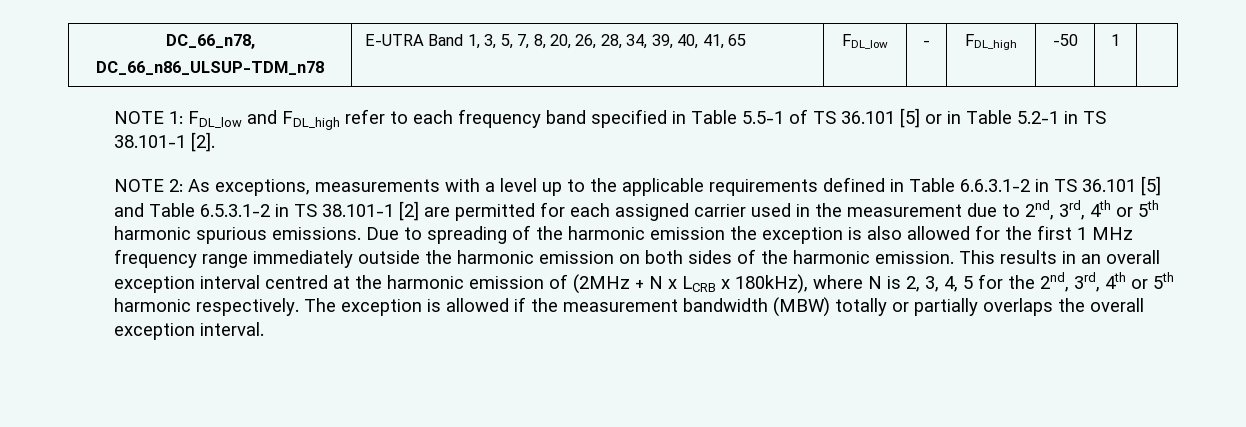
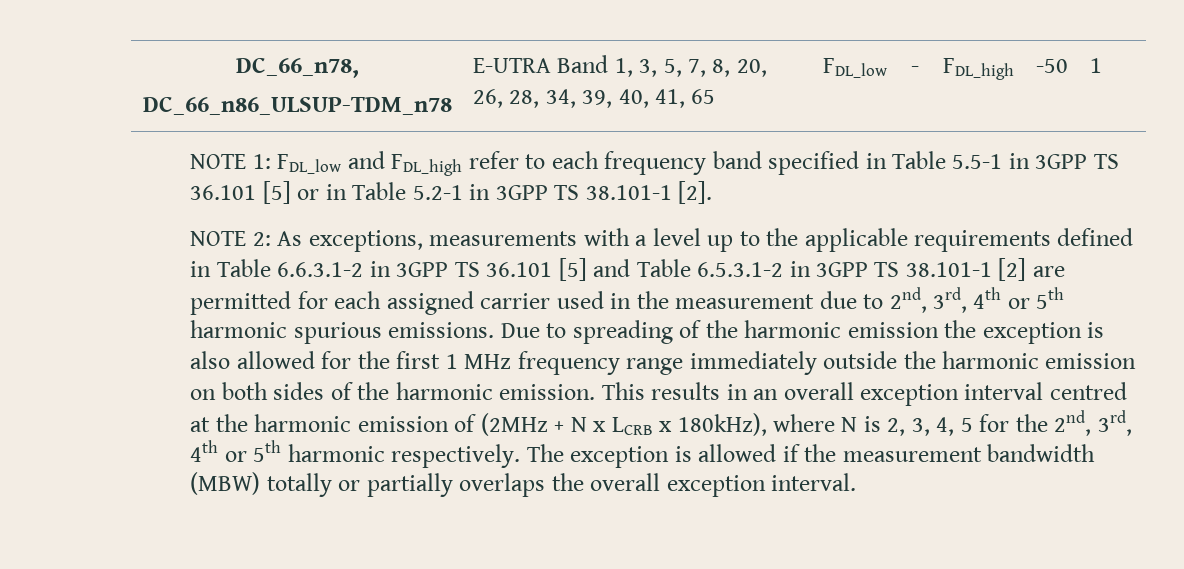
- NOTE 1: FDL_low and FDL_high refer to each frequency band specified in Table 5.5-1 of TS 36.101 [5] or in Table 5.2-1 in TS 38.101-1 [2].
+ NOTE 1: FDL_low and FDL_high refer to each frequency band specified in Table 5.5-1 in 3GPP TS 36.101 [5] or in Table 5.2-1 in 3GPP TS 38.101-1 [2].
- NOTE 2: As exceptions, measurements with a level up to the applicable requirements defined in Table 6.6.3.1-2 in TS 36.101 [5] and Table 6.5.3.1-2 in TS 38.101-1 [2] are permitted for each assigned carrier used in the measurement due to 2nd, 3rd, 4th or 5th harmonic spurious emissions.
+ NOTE 2: As exceptions, measurements with a level up to the applicable requirements defined in Table 6.6.3.1-2 in 3GPP TS 36.101 [5] and Table 6.5.3.1-2 in 3GPP TS 38.101-1 [2] are permitted for each assigned carrier used in the measurement due to 2nd, 3rd, 4th or 5th harmonic spurious emissions.

